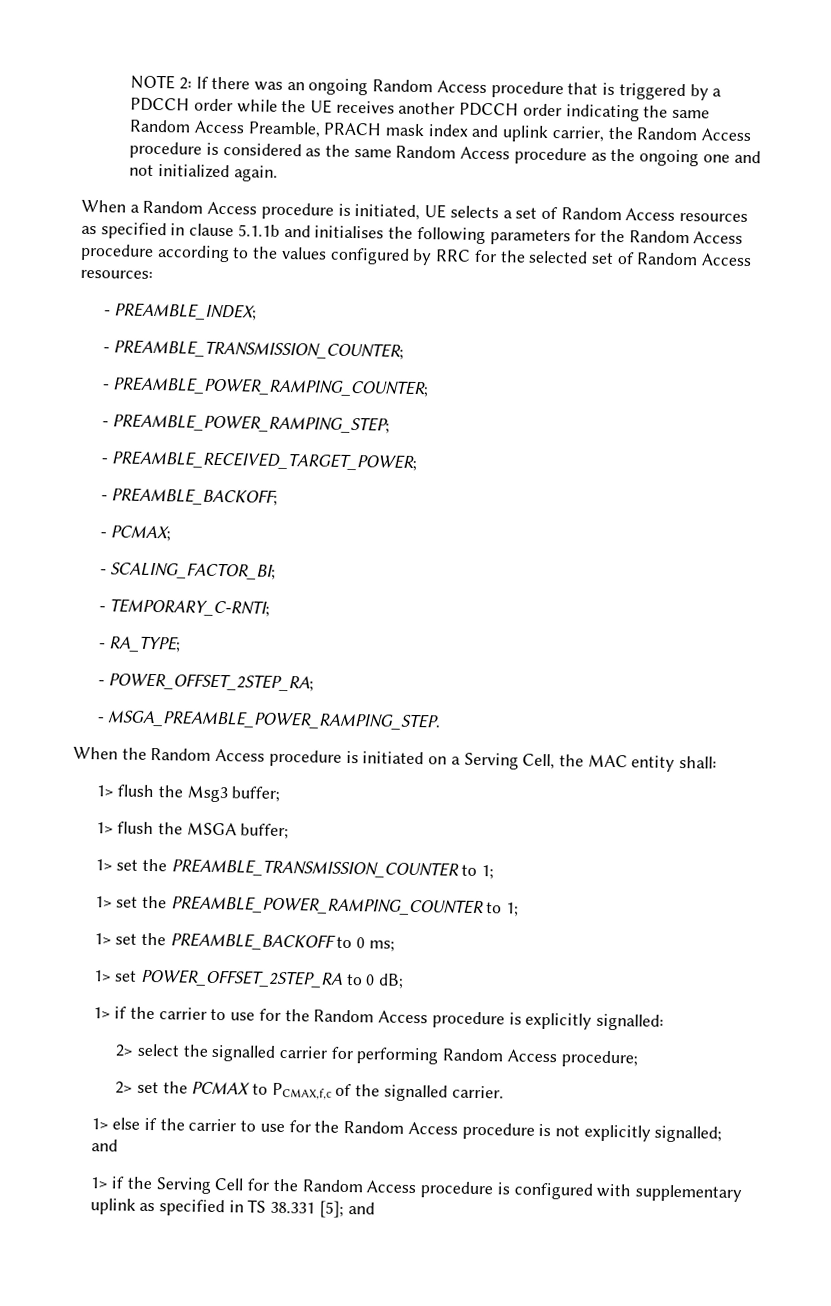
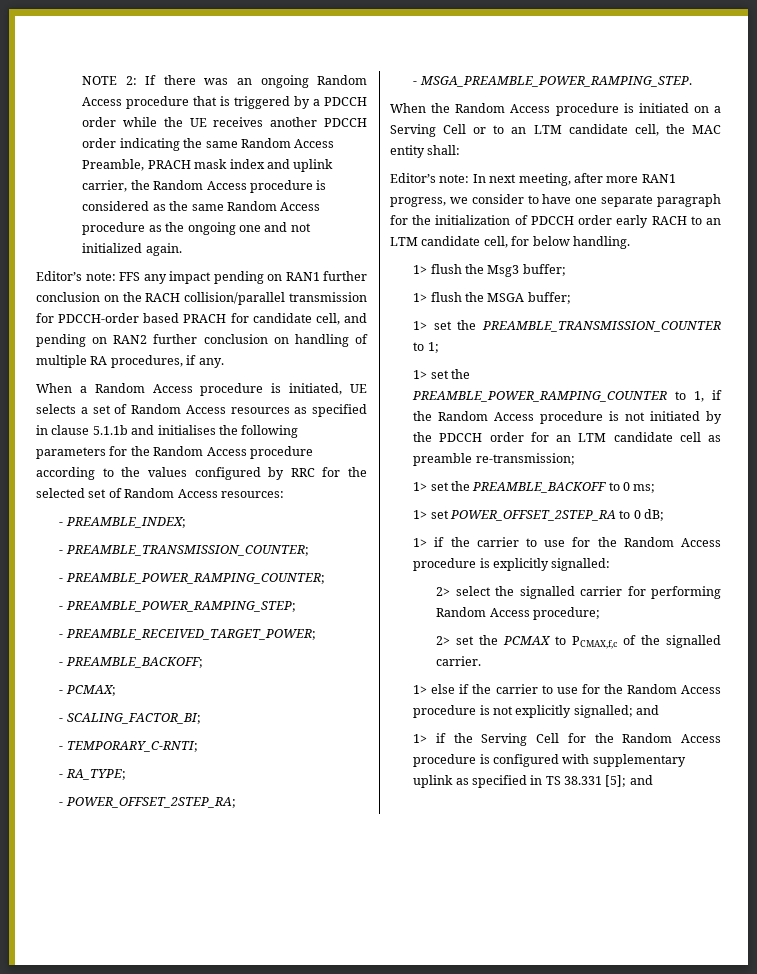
+ Editor’s note: FFS any impact pending on RAN1 further conclusion on the RACH collision/parallel transmission for PDCCH-order based PRACH for candidate cell, and pending on RAN2 further conclusion on handling of multiple RA procedures, if any.
- When the Random Access procedure is initiated on a Serving Cell, the MAC entity shall:
+ When the Random Access procedure is initiated on a Serving Cell or to an LTM candidate cell, the MAC entity shall:
+ Editor’s note: In next meeting, after more RAN1 progress, we consider to have one separate paragraph for the initialization of PDCCH order early RACH to an LTM candidate cell, for below handling.
- 1> set the PREAMBLE_POWER_RAMPING_COUNTER to 1;
+ 1> set the PREAMBLE_POWER_RAMPING_COUNTER to 1, if the Random Access procedure is not initiated by the PDCCH order for an LTM candidate cell as preamble re-transmission;

